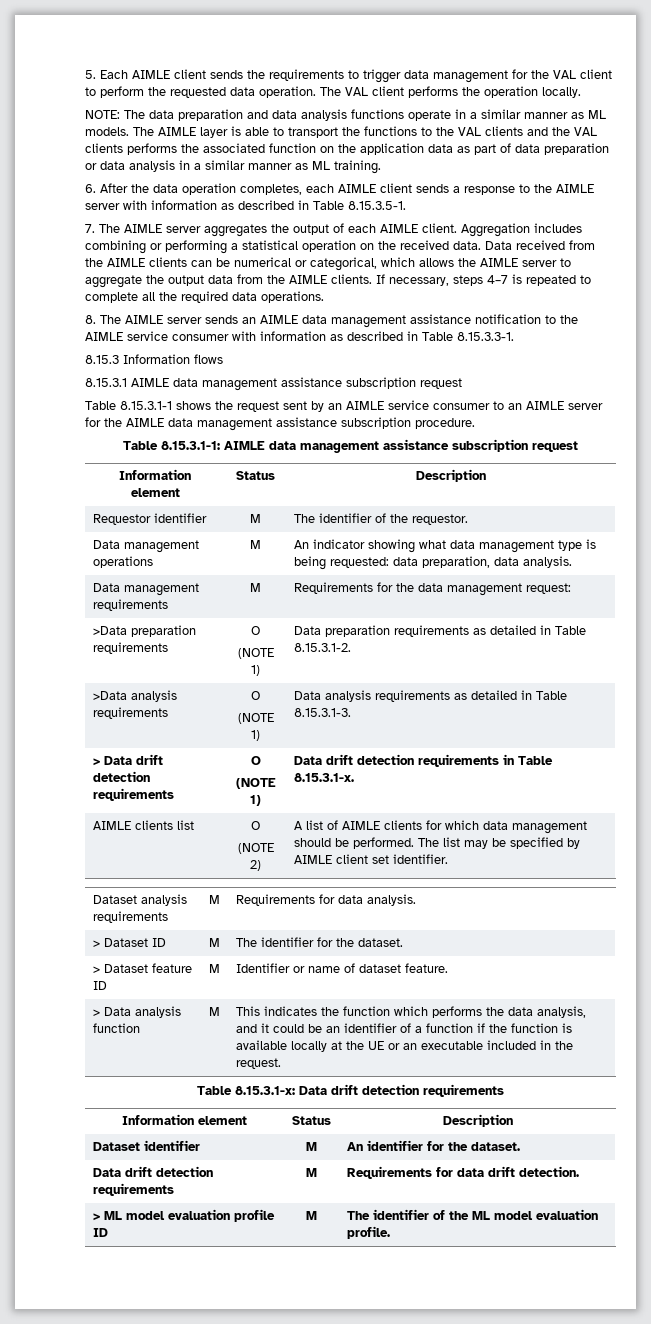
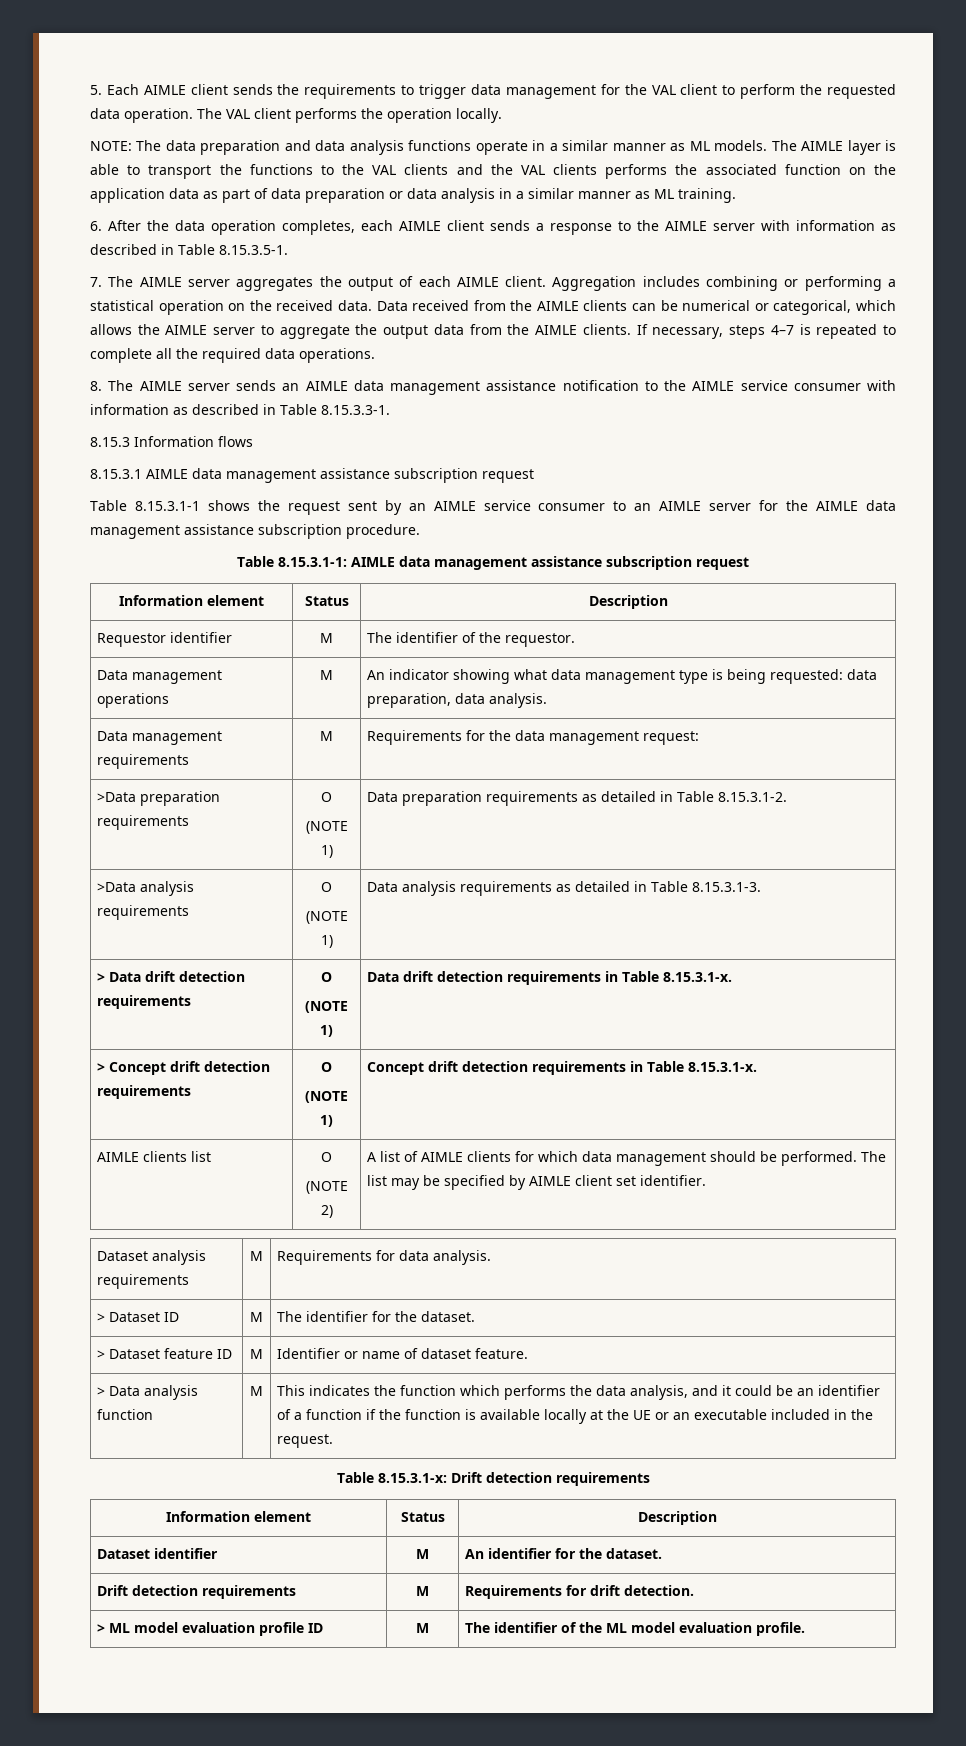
+ > Concept drift detection requirements | O
+ (NOTE 1) | Concept drift detection requirements in Table 8.15.3.1-x.
- Table 8.15.3.1-x: Data drift detection requirements
+ Table 8.15.3.1-x: Drift detection requirements
- Data drift detection requirements | M | Requirements for data drift detection.
+ Drift detection requirements | M | Requirements for drift detection.

